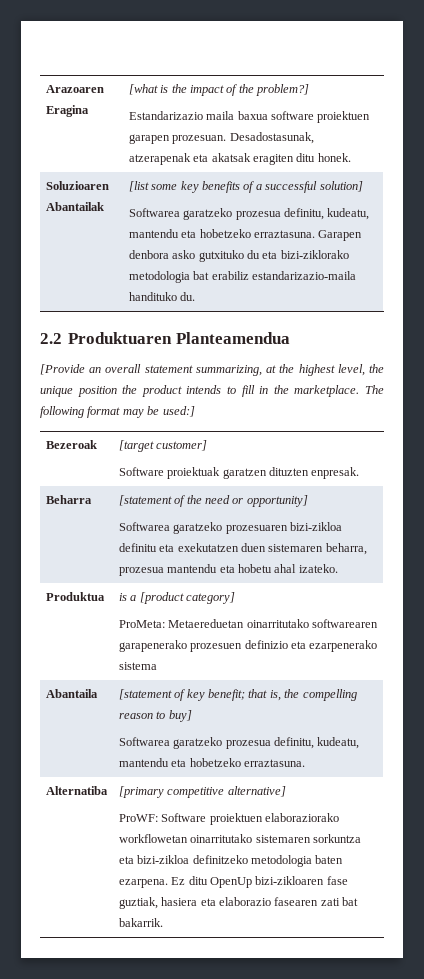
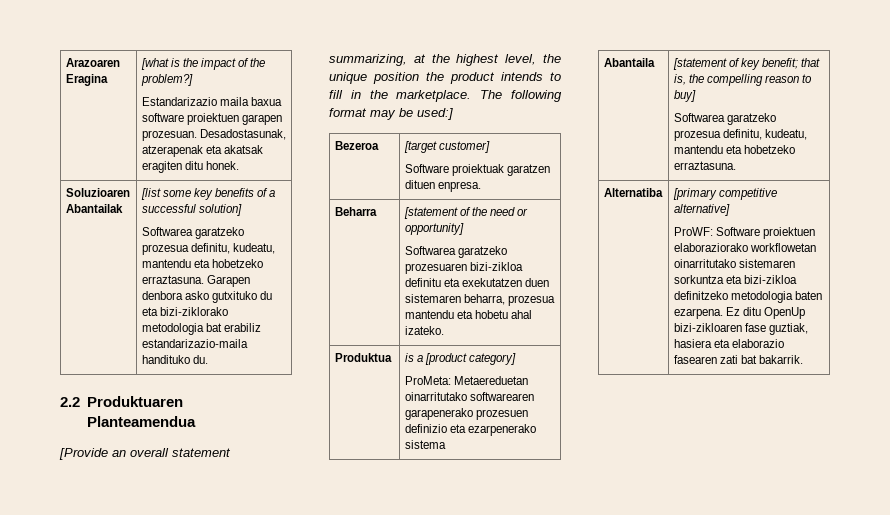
- Bezeroak | [target customer]
- Software proiektuak garatzen dituzten enpresak.
+ Bezeroa | [target customer]
+ Software proiektuak garatzen dituen enpresa.

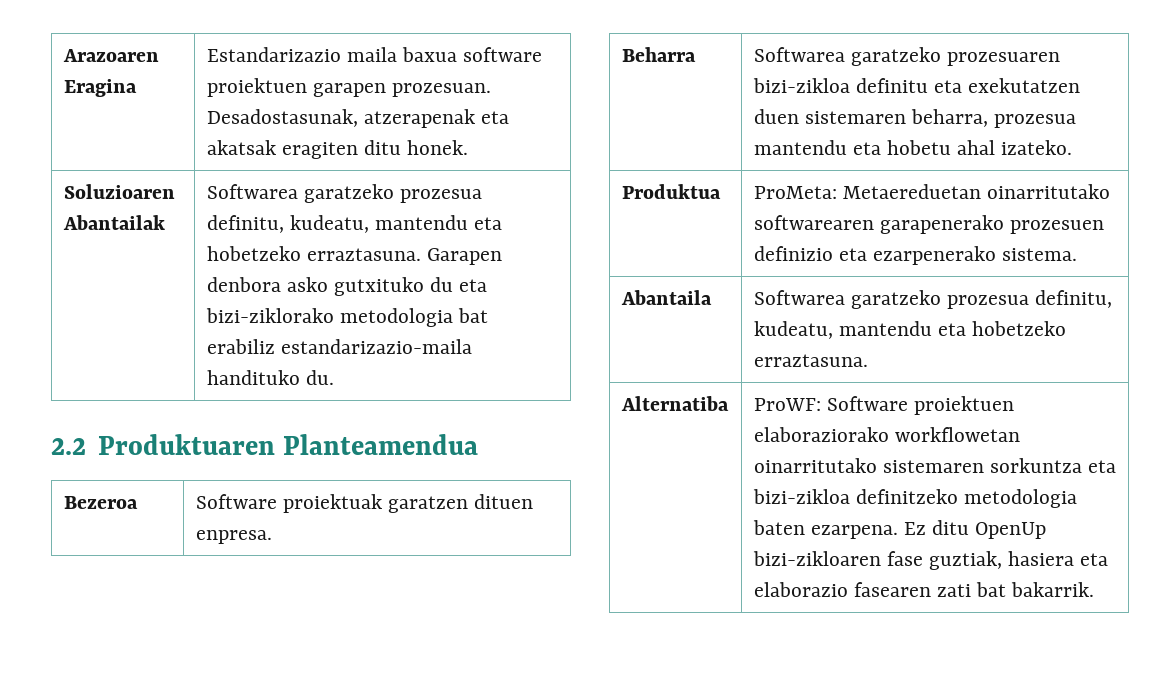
- Arazoaren Eragina | [what is the impact of the problem?]
- Estandarizazio maila baxua software proiektuen garapen prozesuan. Desadostasunak, atzerapenak eta akatsak eragiten ditu honek.
+ Arazoaren Eragina | Estandarizazio maila baxua software proiektuen garapen prozesuan. Desadostasunak, atzerapenak eta akatsak eragiten ditu honek.
- Soluzioaren Abantailak | [list some key benefits of a successful solution]
- Softwarea garatzeko prozesua definitu, kudeatu, mantendu eta hobetzeko erraztasuna. Garapen denbora asko gutxituko du eta bizi-ziklorako metodologia bat erabiliz estandarizazio-maila handituko du.
+ Soluzioaren Abantailak | Softwarea garatzeko prozesua definitu, kudeatu, mantendu eta hobetzeko erraztasuna. Garapen denbora asko gutxituko du eta bizi-ziklorako metodologia bat erabiliz estandarizazio-maila handituko du.
- [Provide an overall statement summarizing, at the highest level, the unique position the product intends to fill in the marketplace. The following format may be used:]
- Bezeroa | [target customer]
- Software proiektuak garatzen dituen enpresa.
+ Bezeroa | Software proiektuak garatzen dituen enpresa.
- Beharra | [statement of the need or opportunity]
- Softwarea garatzeko prozesuaren bizi-zikloa definitu eta exekutatzen duen sistemaren beharra, prozesua mantendu eta hobetu ahal izateko.
+ Beharra | Softwarea garatzeko prozesuaren bizi-zikloa definitu eta exekutatzen duen sistemaren beharra, prozesua mantendu eta hobetu ahal izateko.
- Produktua | is a [product category]
- ProMeta: Metaereduetan oinarritutako softwarearen garapenerako prozesuen definizio eta ezarpenerako sistema
+ Produktua | ProMeta: Metaereduetan oinarritutako softwarearen garapenerako prozesuen definizio eta ezarpenerako sistema.
- Abantaila | [statement of key benefit; that is, the compelling reason to buy]
- Softwarea garatzeko prozesua definitu, kudeatu, mantendu eta hobetzeko erraztasuna.
+ Abantaila | Softwarea garatzeko prozesua definitu, kudeatu, mantendu eta hobetzeko erraztasuna.
- Alternatiba | [primary competitive alternative]
- ProWF: Software proiektuen elaboraziorako workflowetan oinarritutako sistemaren sorkuntza eta bizi-zikloa definitzeko metodologia baten ezarpena. Ez ditu OpenUp bizi-zikloaren fase guztiak, hasiera eta elaborazio fasearen zati bat bakarrik.
+ Alternatiba | ProWF: Software proiektuen elaboraziorako workflowetan oinarritutako sistemaren sorkuntza eta bizi-zikloa definitzeko metodologia baten ezarpena. Ez ditu OpenUp bizi-zikloaren fase guztiak, hasiera eta elaborazio fasearen zati bat bakarrik.

